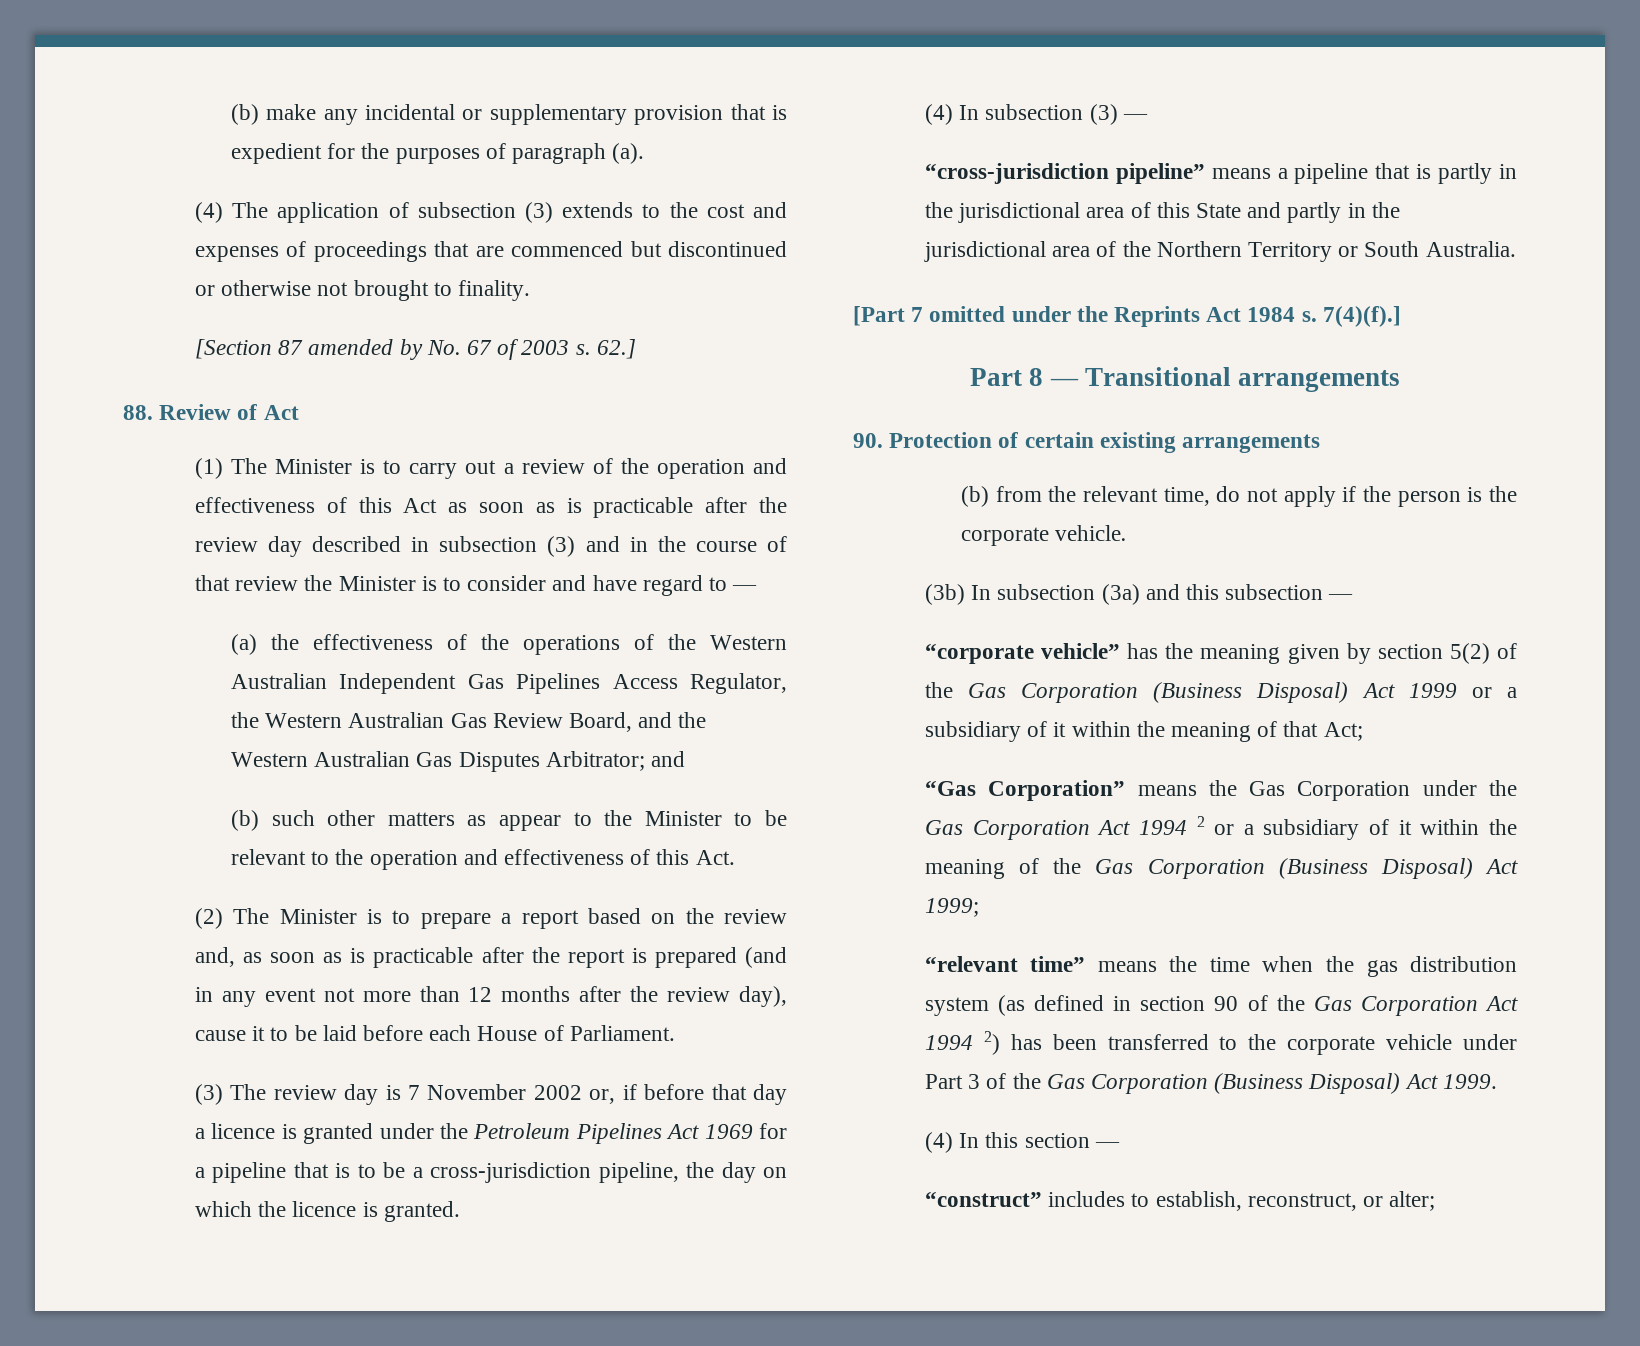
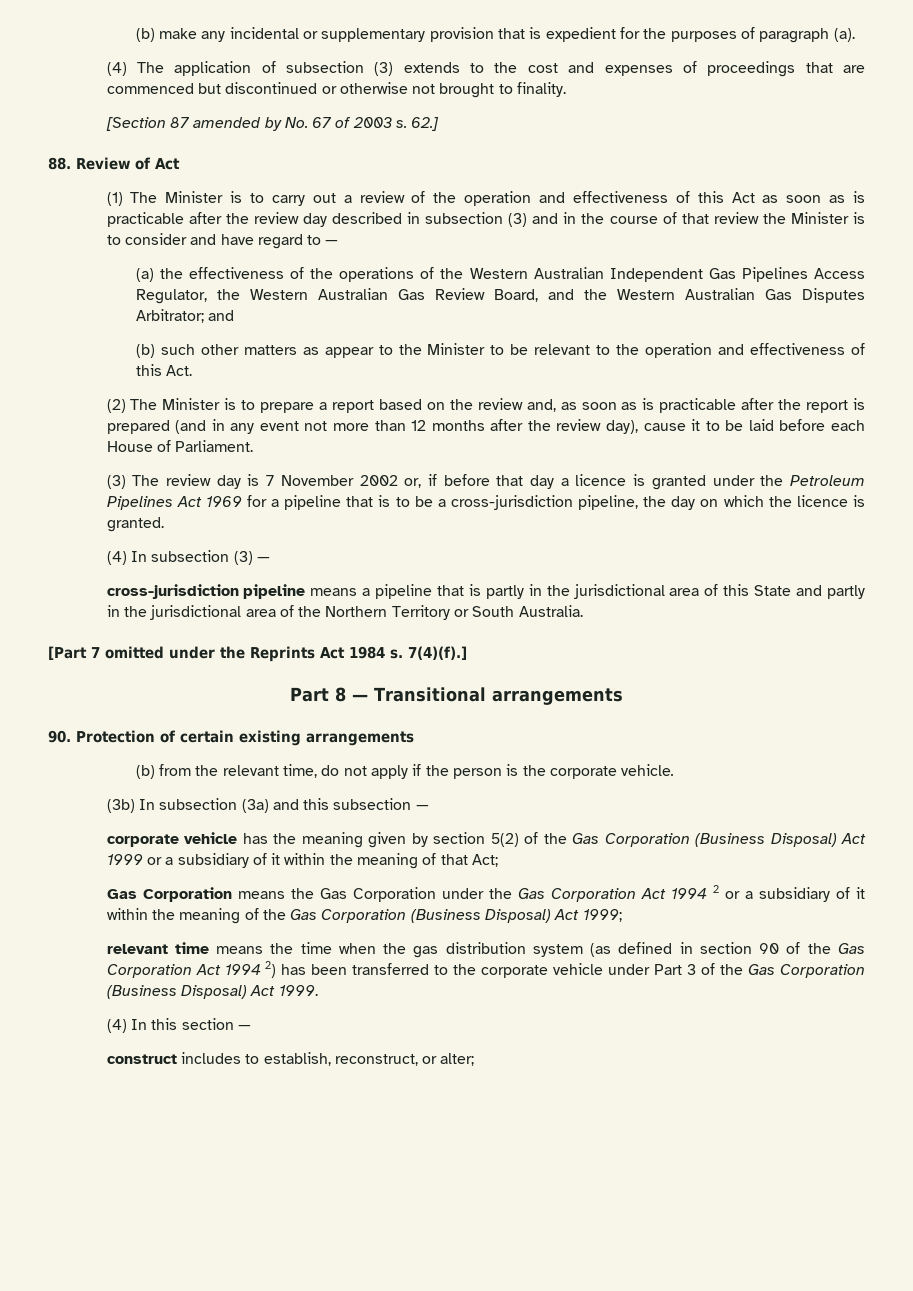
- “cross-jurisdiction pipeline” means a pipeline that is partly in the jurisdictional area of this State and partly in the jurisdictional area of the Northern Territory or South Australia.
+ cross-jurisdiction pipeline means a pipeline that is partly in the jurisdictional area of this State and partly in the jurisdictional area of the Northern Territory or South Australia.
- “corporate vehicle” has the meaning given by section 5(2) of the Gas Corporation (Business Disposal) Act 1999 or a subsidiary of it within the meaning of that Act;
+ corporate vehicle has the meaning given by section 5(2) of the Gas Corporation (Business Disposal) Act 1999 or a subsidiary of it within the meaning of that Act;
- “Gas Corporation” means the Gas Corporation under the Gas Corporation Act 1994 2 or a subsidiary of it within the meaning of the Gas Corporation (Business Disposal) Act 1999;
+ Gas Corporation means the Gas Corporation under the Gas Corporation Act 1994 2 or a subsidiary of it within the meaning of the Gas Corporation (Business Disposal) Act 1999;
- “relevant time” means the time when the gas distribution system (as defined in section 90 of the Gas Corporation Act 1994 2) has been transferred to the corporate vehicle under Part 3 of the Gas Corporation (Business Disposal) Act 1999.
+ relevant time means the time when the gas distribution system (as defined in section 90 of the Gas Corporation Act 1994 2) has been transferred to the corporate vehicle under Part 3 of the Gas Corporation (Business Disposal) Act 1999.
- “construct” includes to establish, reconstruct, or alter;
+ construct includes to establish, reconstruct, or alter;

